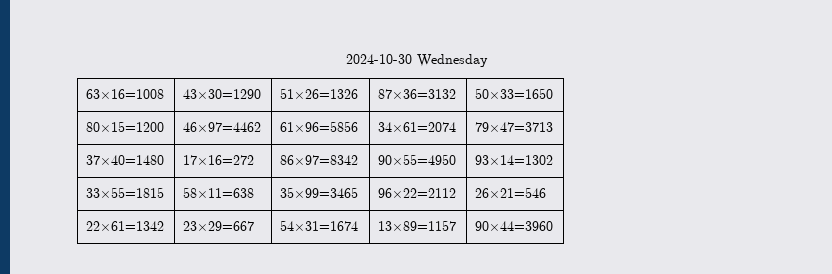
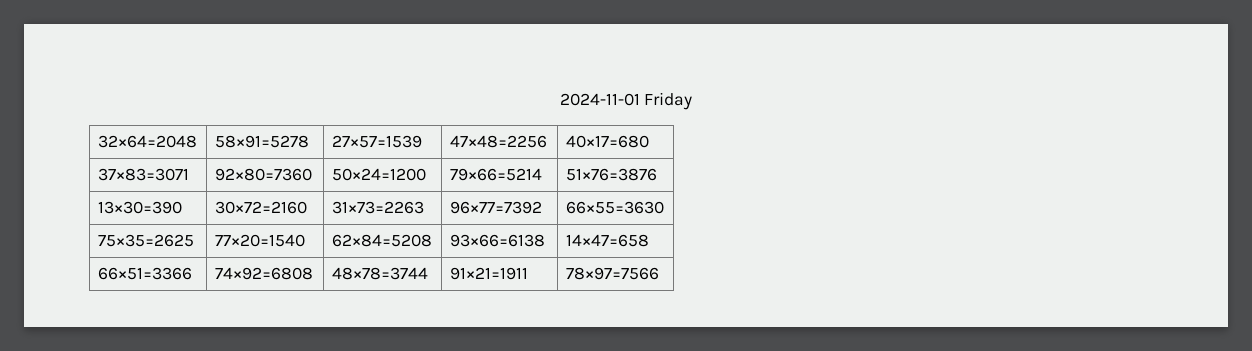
- 2024-10-30 Wednesday
- 63×16=1008 | 43×30=1290 | 51×26=1326 | 87×36=3132 | 50×33=1650
- 80×15=1200 | 46×97=4462 | 61×96=5856 | 34×61=2074 | 79×47=3713
- 37×40=1480 | 17×16=272 | 86×97=8342 | 90×55=4950 | 93×14=1302
- 33×55=1815 | 58×11=638 | 35×99=3465 | 96×22=2112 | 26×21=546
- 22×61=1342 | 23×29=667 | 54×31=1674 | 13×89=1157 | 90×44=3960
+ 2024-11-01 Friday
+ 32×64=2048 | 58×91=5278 | 27×57=1539 | 47×48=2256 | 40×17=680
+ 37×83=3071 | 92×80=7360 | 50×24=1200 | 79×66=5214 | 51×76=3876
+ 13×30=390 | 30×72=2160 | 31×73=2263 | 96×77=7392 | 66×55=3630
+ 75×35=2625 | 77×20=1540 | 62×84=5208 | 93×66=6138 | 14×47=658
+ 66×51=3366 | 74×92=6808 | 48×78=3744 | 91×21=1911 | 78×97=7566

